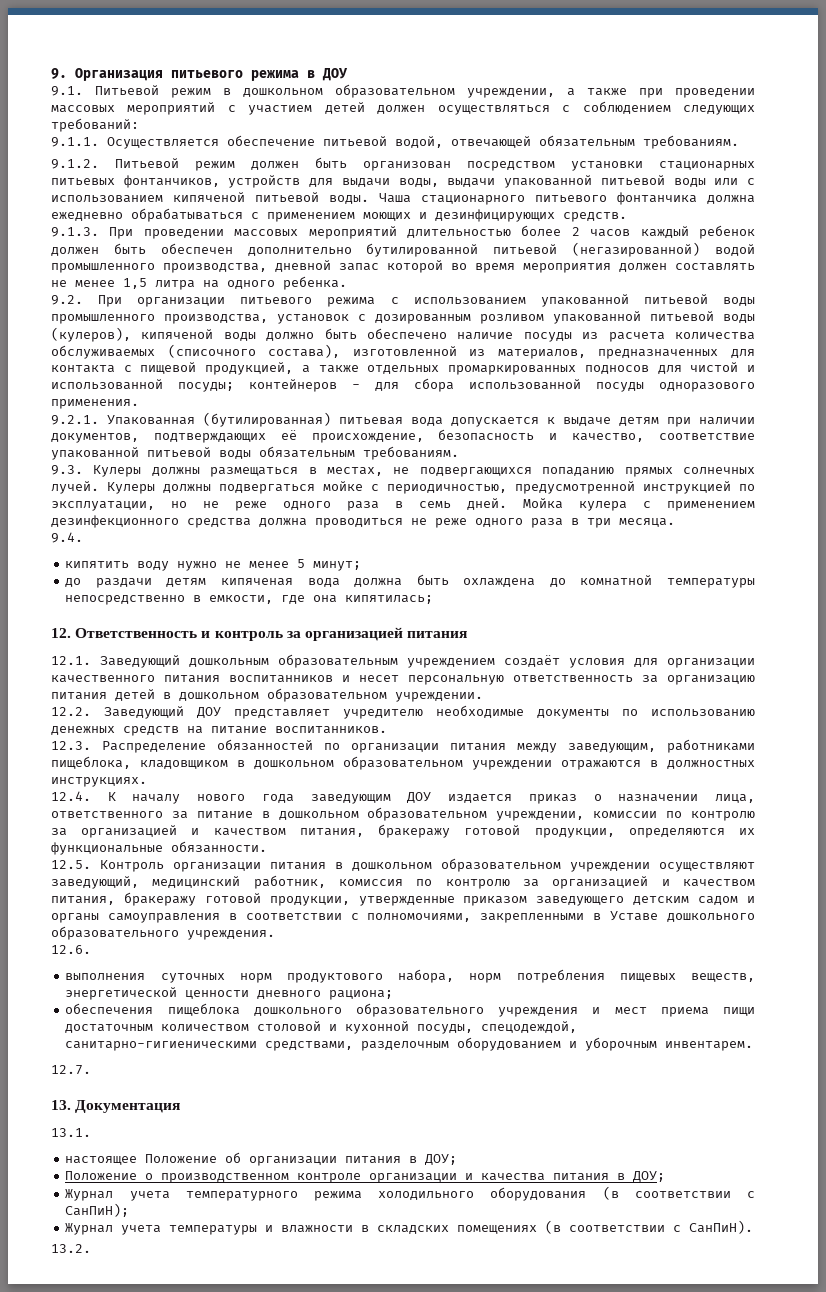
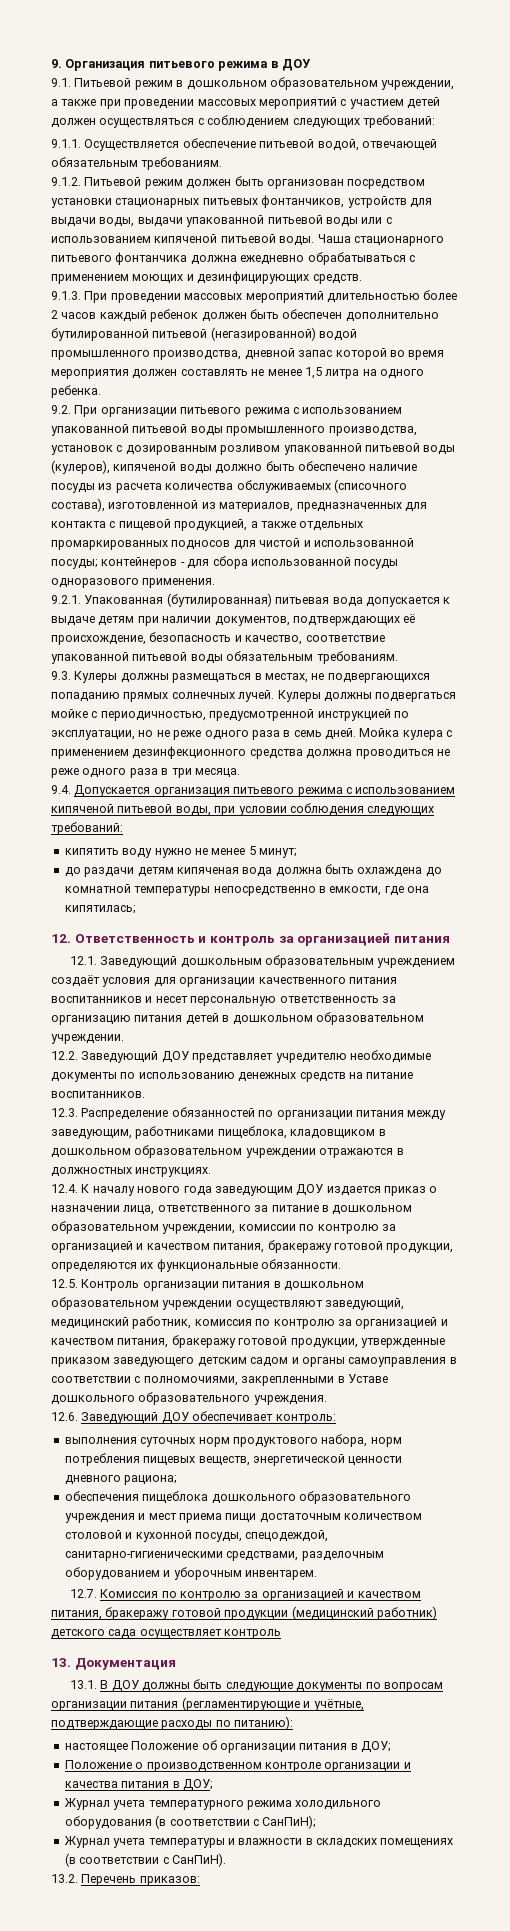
- 9.4.
+ 9.4. Допускается организация питьевого режима с использованием кипяченой питьевой воды, при условии соблюдения следующих требований:
- 12.6.
+ 12.6. Заведующий ДОУ обеспечивает контроль:
- 12.7.
+ 12.7. Комиссия по контролю за организацией и качеством питания, бракеражу готовой продукции (медицинский работник) детского сада осуществляет контроль
  13. Документация
- 13.1.
+ 13.1. В ДОУ должны быть следующие документы по вопросам организации питания (регламентирующие и учётные, подтверждающие расходы по питанию):
- 13.2.
+ 13.2. Перечень приказов:

